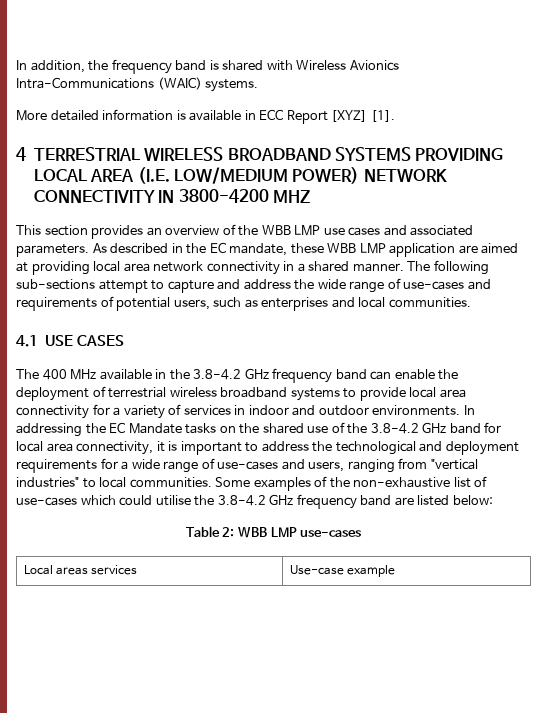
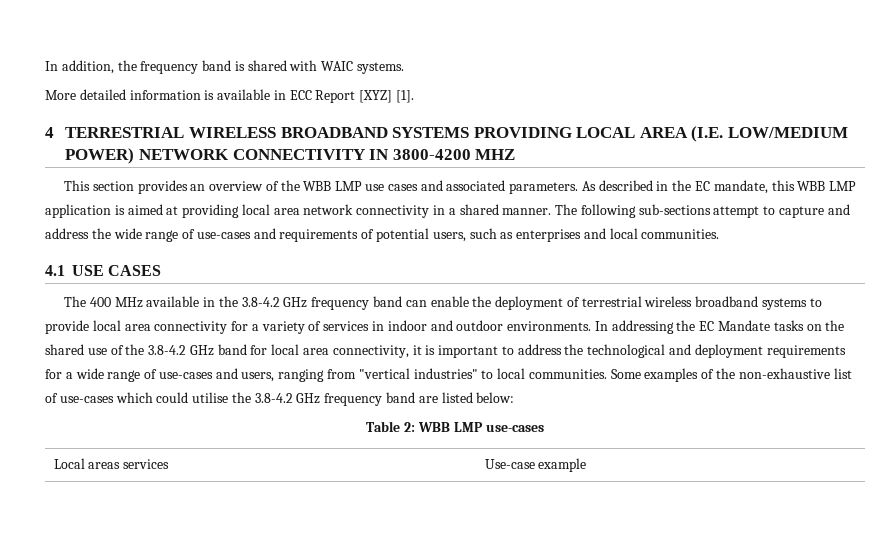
- In addition, the frequency band is shared with Wireless Avionics Intra-Communications (WAIC) systems.
+ In addition, the frequency band is shared with WAIC systems.
- As described in the EC mandate, these WBB LMP application are aimed at providing local area network connectivity in a shared manner.
+ As described in the EC mandate, this WBB LMP application is aimed at providing local area network connectivity in a shared manner.

